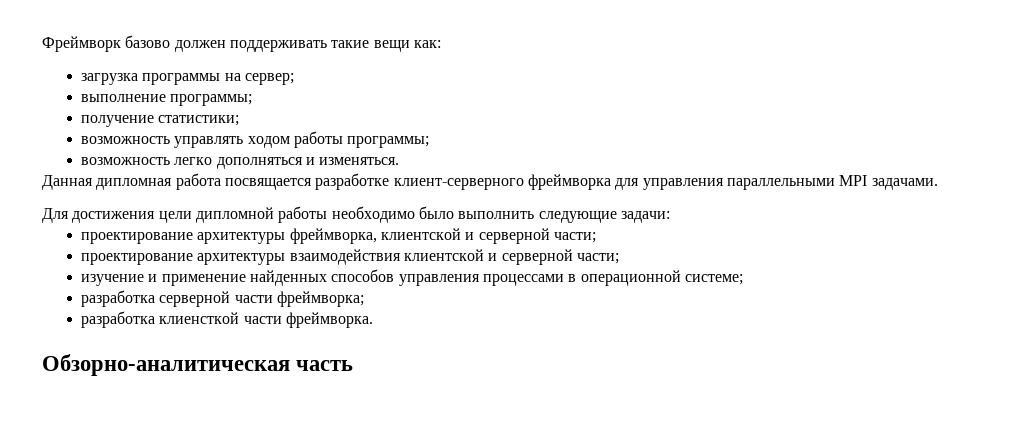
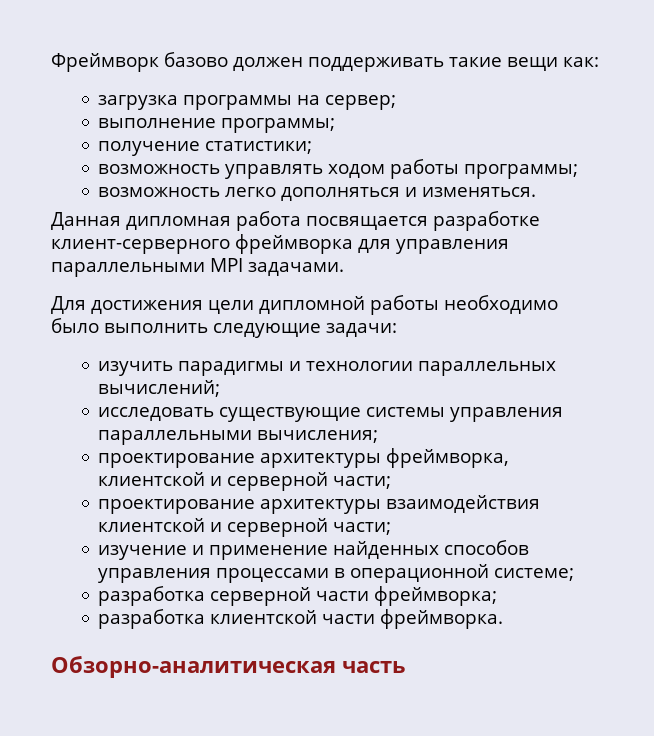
+ изучить парадигмы и технологии параллельных вычислений;
+ исследовать существующие системы управления параллельными вычисления;
- разработка клиенсткой части фреймворка.
+ разработка клиентской части фреймворка.

